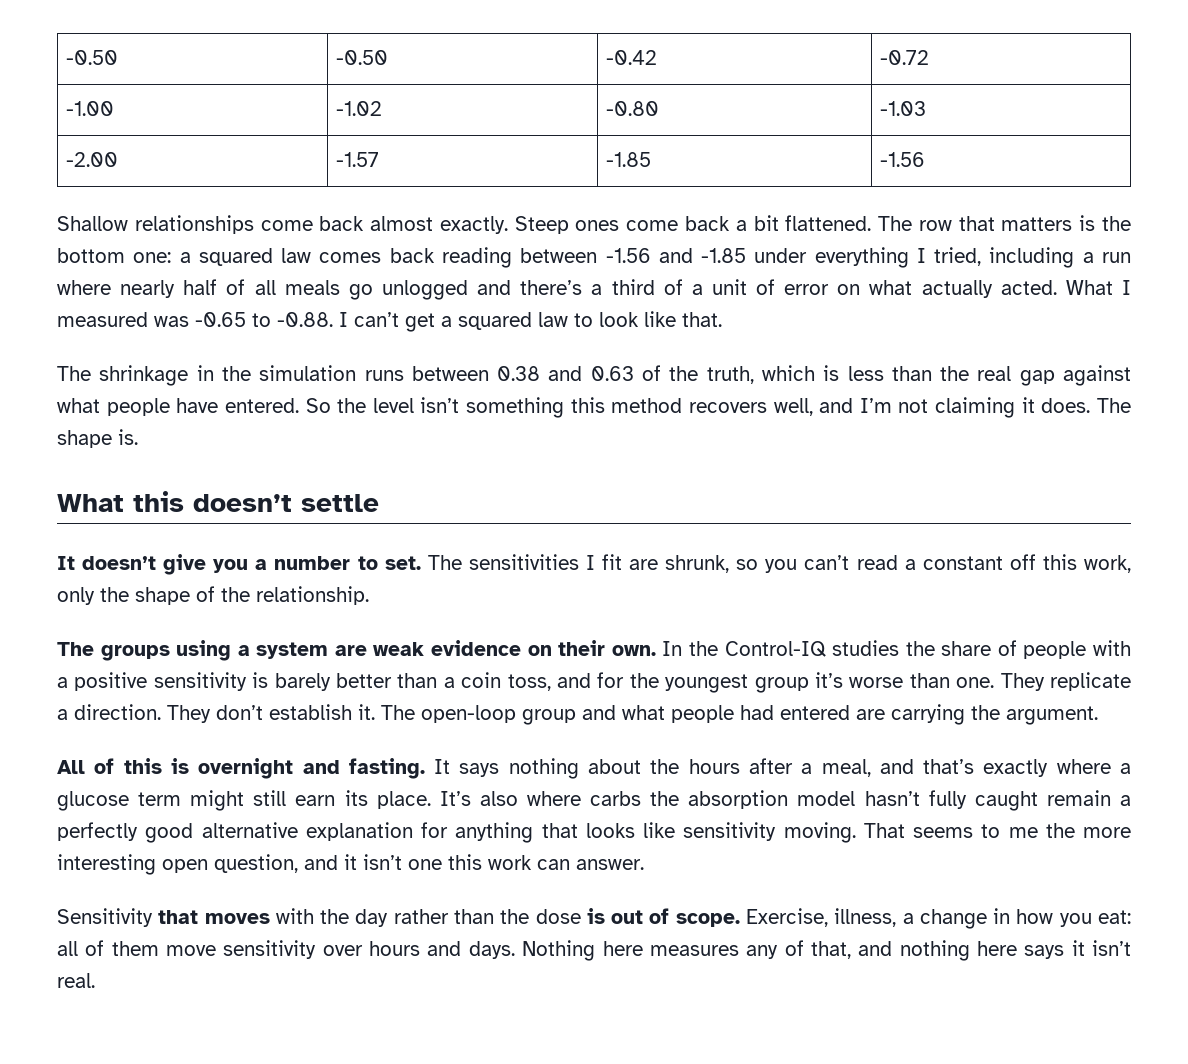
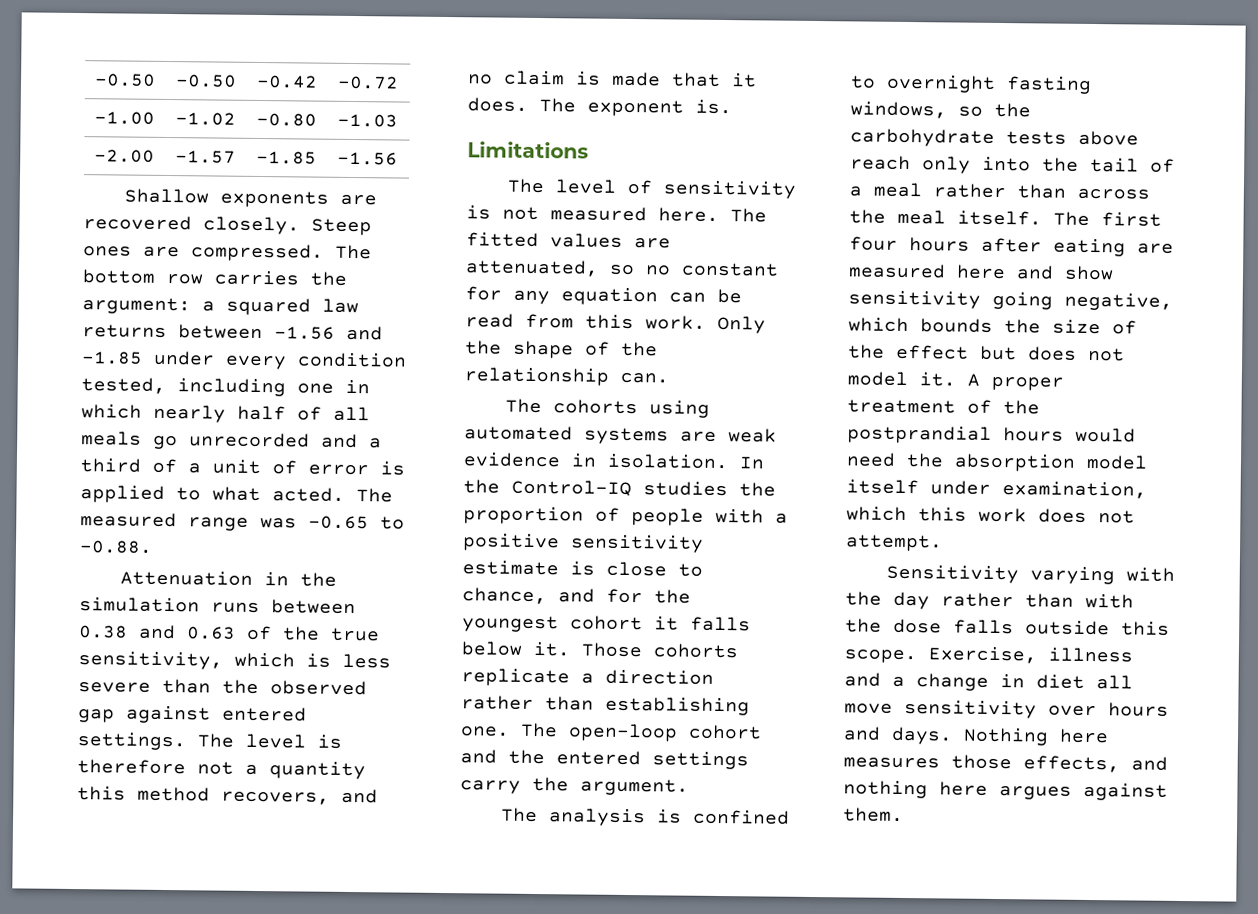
- Shallow relationships come back almost exactly. Steep ones come back a bit flattened. The row that matters is the bottom one: a squared law comes back reading between -1.56 and -1.85 under everything I tried, including a run where nearly half of all meals go unlogged and there’s a third of a unit of error on what actually acted. What I measured was -0.65 to -0.88. I can’t get a squared law to look like that.
- The shrinkage in the simulation runs between 0.38 and 0.63 of the truth, which is less than the real gap against what people have entered. So the level isn’t something this method recovers well, and I’m not claiming it does.
+ Shallow exponents are recovered closely. Steep ones are compressed. The bottom row carries the argument: a squared law returns between -1.56 and -1.85 under every condition tested, including one in which nearly half of all meals go unrecorded and a third of a unit of error is applied to what acted. The measured range was -0.65 to -0.88.
+ Attenuation in the simulation runs between 0.38 and 0.63 of the true sensitivity, which is less severe than the observed gap against entered settings. The level is therefore not a quantity this method recovers, and no claim is made that it does.
- The shape is.
+ The exponent is.
- What this doesn’t settle
- It doesn’t give you a number to set. The sensitivities I fit are shrunk, so you can’t read a constant off this work, only the shape of the relationship.
- The groups using a system are weak evidence on their own.
+ Limitations
+ The level of sensitivity is not measured here. The fitted values are attenuated, so no constant for any equation can be read from this work. Only the shape of the relationship can.
+ The cohorts using automated systems are weak evidence in isolation.
- In the Control-IQ studies the share of people with a positive sensitivity is barely better than a coin toss, and for the youngest group it’s worse than one. They replicate a direction. They don’t establish it. The open-loop group and what people had entered are carrying the argument.
- All of this is overnight and fasting. It says nothing about the hours after a meal, and that’s exactly where a glucose term might still earn its place. It’s also where carbs the absorption model hasn’t fully caught remain a perfectly good alternative explanation for anything that looks like sensitivity moving. That seems to me the more interesting open question, and it isn’t one this work can answer.
+ In the Control-IQ studies the proportion of people with a positive sensitivity estimate is close to chance, and for the youngest cohort it falls below it. Those cohorts replicate a direction rather than establishing one. The open-loop cohort and the entered settings carry the argument.
+ The analysis is confined to overnight fasting windows, so the carbohydrate tests above reach only into the tail of a meal rather than across the meal itself. The first four hours after eating are measured here and show sensitivity going negative, which bounds the size of the effect but does not model it. A proper treatment of the postprandial hours would need the absorption model itself under examination, which this work does not attempt.
- Sensitivity that moves with the day rather than the dose is out of scope. Exercise, illness, a change in how you eat: all of them move sensitivity over hours and days.
+ Sensitivity varying with the day rather than with the dose falls outside this scope. Exercise, illness and a change in diet all move sensitivity over hours and days.
- Nothing here measures any of that, and nothing here says it isn’t real.
+ Nothing here measures those effects, and nothing here argues against them.

